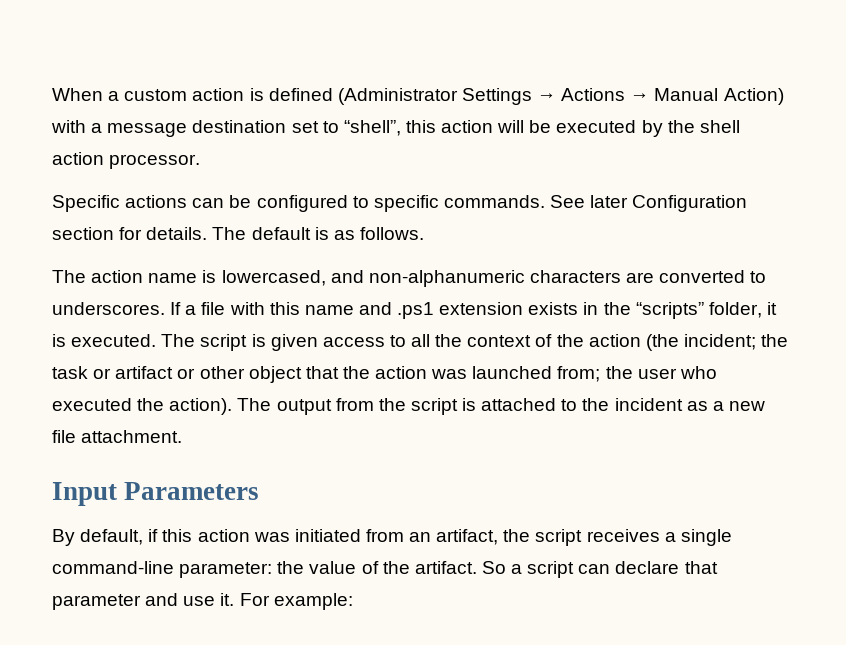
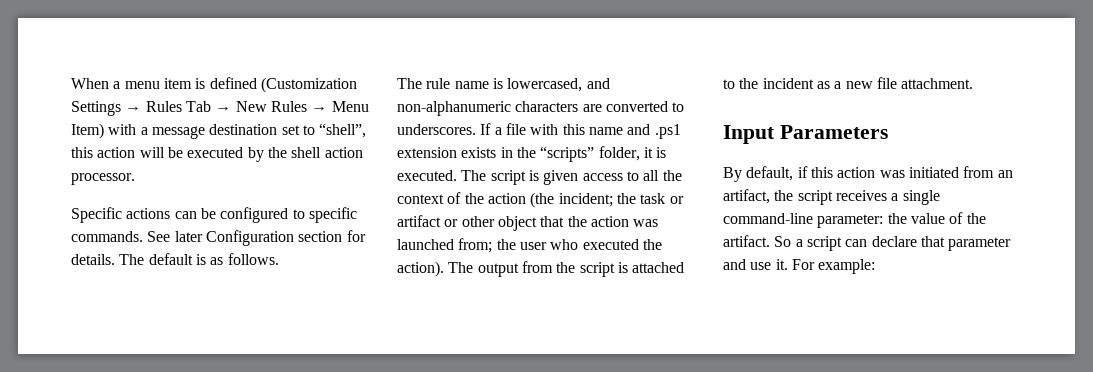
- When a custom action is defined (Administrator Settings → Actions → Manual Action) with a message destination set to “shell”, this action will be executed by the shell action processor.
+ When a menu item is defined (Customization Settings → Rules Tab → New Rules → Menu Item) with a message destination set to “shell”, this action will be executed by the shell action processor.
- The action name is lowercased, and non-alphanumeric characters are converted to underscores.
+ The rule name is lowercased, and non-alphanumeric characters are converted to underscores.

